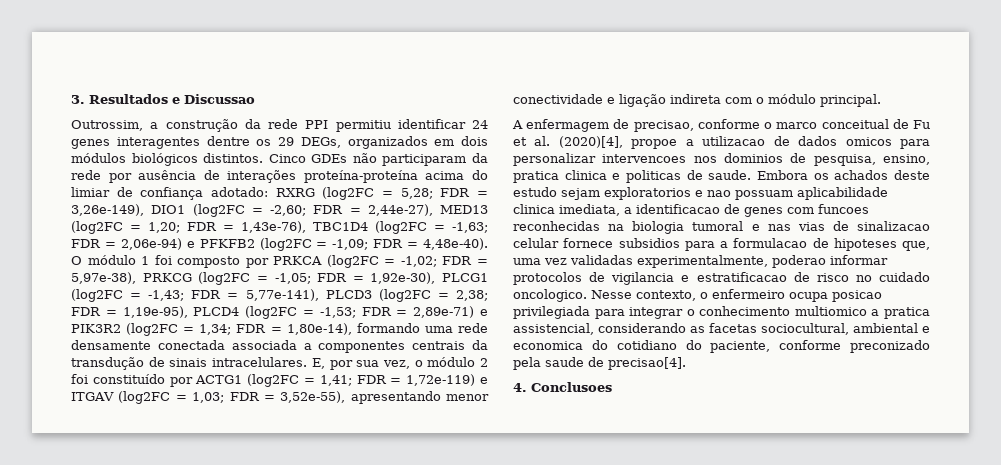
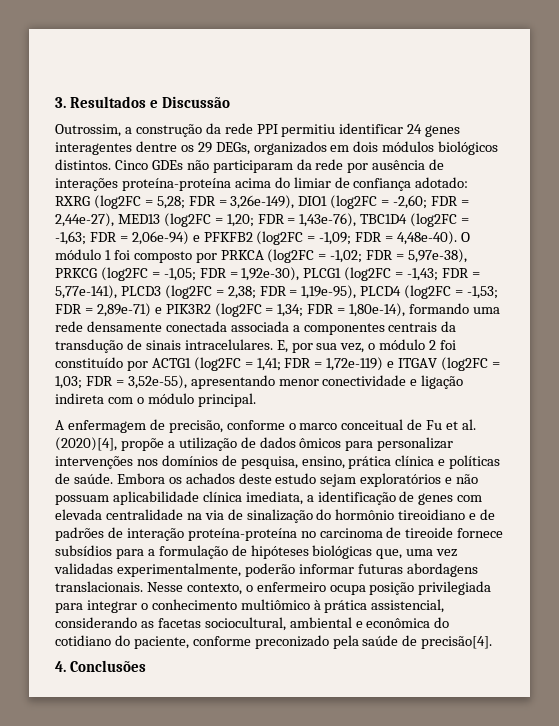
- 3. Resultados e Discussao
+ 3. Resultados e Discussão
- A enfermagem de precisao, conforme o marco conceitual de Fu et al. (2020)[4], propoe a utilizacao de dados omicos para personalizar intervencoes nos dominios de pesquisa, ensino, pratica clinica e politicas de saude.
+ A enfermagem de precisão, conforme o marco conceitual de Fu et al. (2020)[4], propõe a utilização de dados ômicos para personalizar intervenções nos domínios de pesquisa, ensino, prática clínica e políticas de saúde.
- Embora os achados deste estudo sejam exploratorios e nao possuam aplicabilidade clinica imediata, a identificacao de genes com funcoes reconhecidas na biologia tumoral e nas vias de sinalizacao celular fornece subsidios para a formulacao de hipoteses que, uma vez validadas experimentalmente, poderao informar protocolos de vigilancia e estratificacao de risco no cuidado oncologico.
+ Embora os achados deste estudo sejam exploratórios e não possuam aplicabilidade clínica imediata, a identificação de genes com elevada centralidade na via de sinalização do hormônio tireoidiano e de padrões de interação proteína-proteína no carcinoma de tireoide fornece subsídios para a formulação de hipóteses biológicas que, uma vez validadas experimentalmente, poderão informar futuras abordagens translacionais.
- Nesse contexto, o enfermeiro ocupa posicao privilegiada para integrar o conhecimento multiomico a pratica assistencial, considerando as facetas sociocultural, ambiental e economica do cotidiano do paciente, conforme preconizado pela saude de precisao[4].
+ Nesse contexto, o enfermeiro ocupa posição privilegiada para integrar o conhecimento multiômico à prática assistencial, considerando as facetas sociocultural, ambiental e econômica do cotidiano do paciente, conforme preconizado pela saúde de precisão[4].
- 4. Conclusoes
+ 4. Conclusões

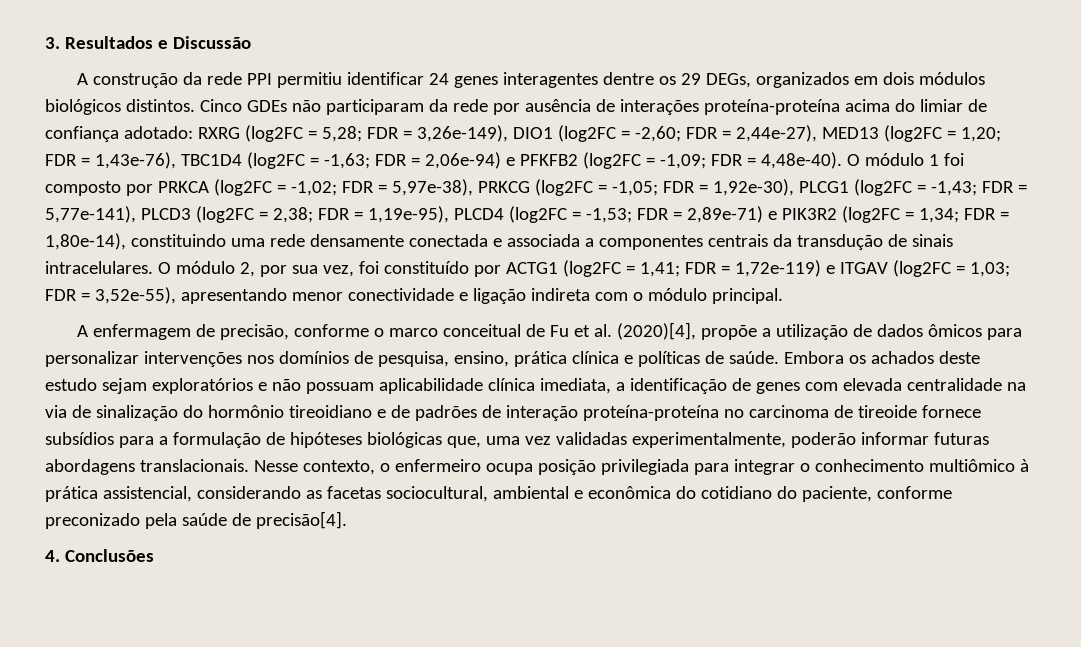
- Outrossim, a construção da rede PPI permitiu identificar 24 genes interagentes dentre os 29 DEGs, organizados em dois módulos biológicos distintos.
+ A construção da rede PPI permitiu identificar 24 genes interagentes dentre os 29 DEGs, organizados em dois módulos biológicos distintos.
- FDR = 1,80e-14), formando uma rede densamente conectada associada a componentes centrais da transdução de sinais intracelulares.
+ FDR = 1,80e-14), constituindo uma rede densamente conectada e associada a componentes centrais da transdução de sinais intracelulares.
- E, por sua vez, o módulo 2 foi constituído por ACTG1 (log2FC = 1,41; FDR = 1,72e-119) e ITGAV (log2FC = 1,03; FDR = 3,52e-55), apresentando menor conectividade e ligação indireta com o módulo principal.
+ O módulo 2, por sua vez, foi constituído por ACTG1 (log2FC = 1,41; FDR = 1,72e-119) e ITGAV (log2FC = 1,03; FDR = 3,52e-55), apresentando menor conectividade e ligação indireta com o módulo principal.

